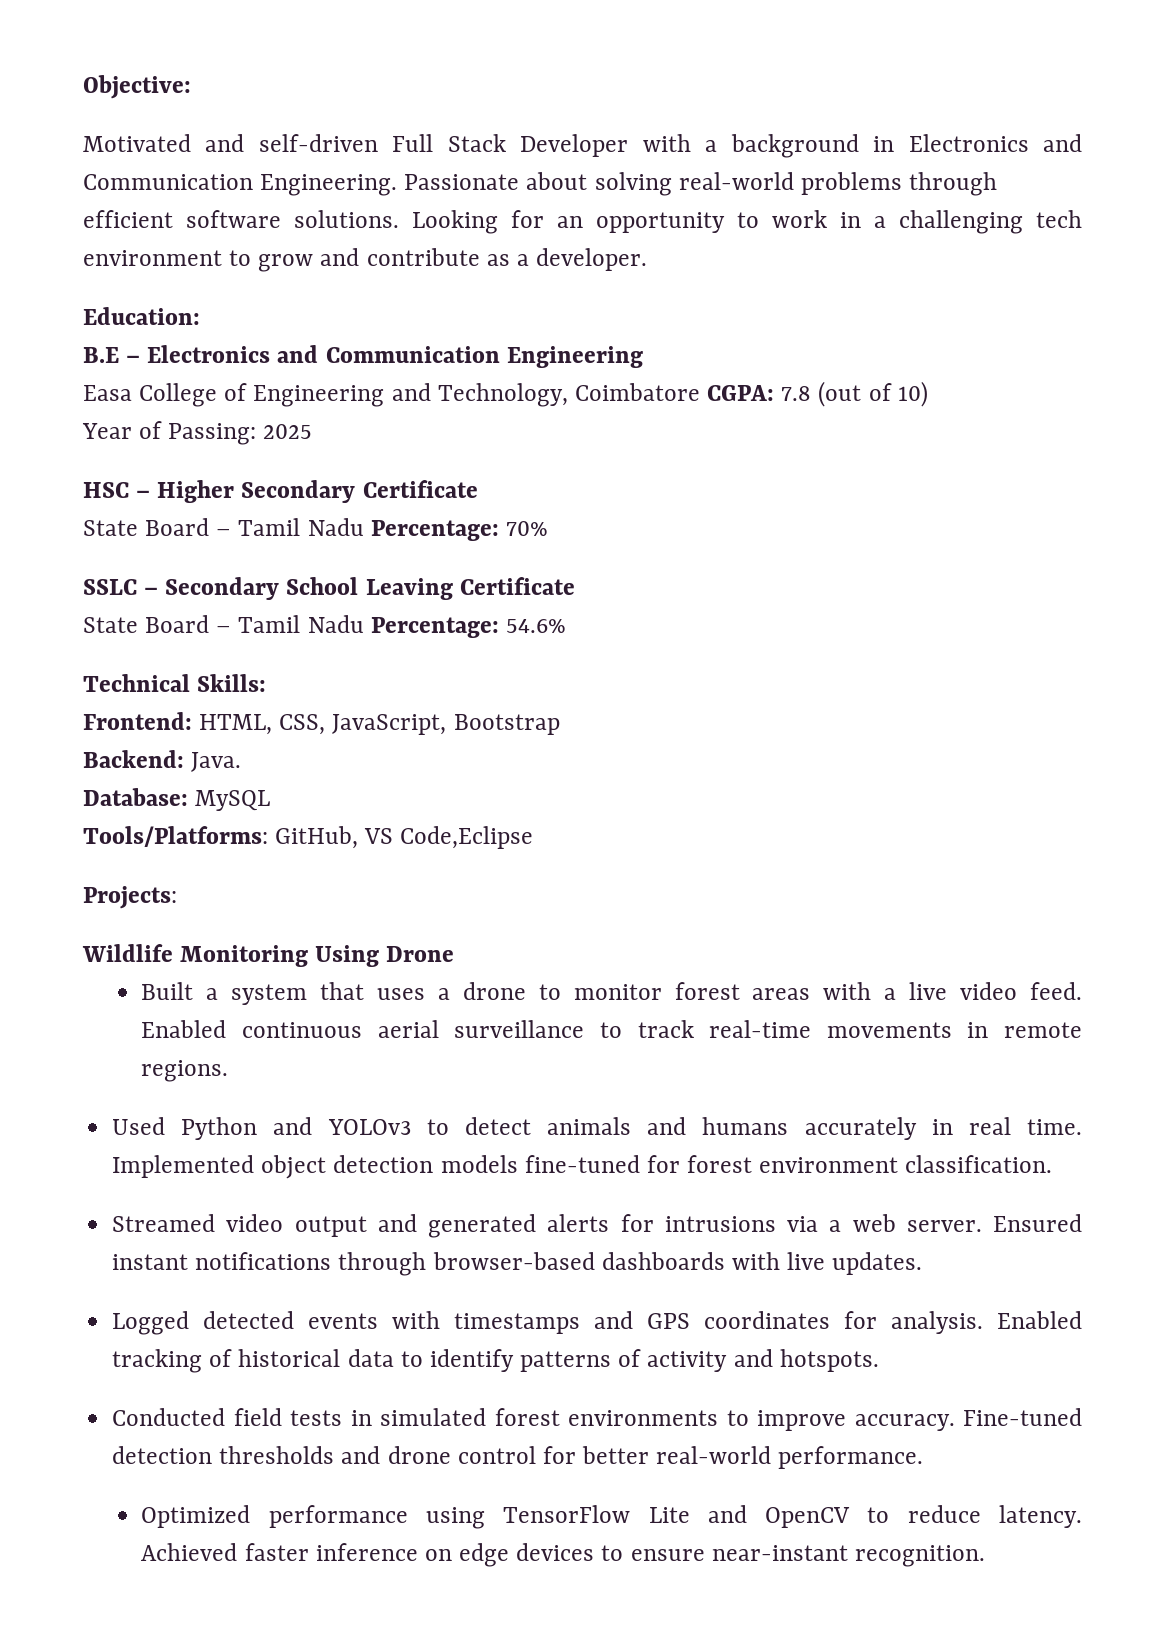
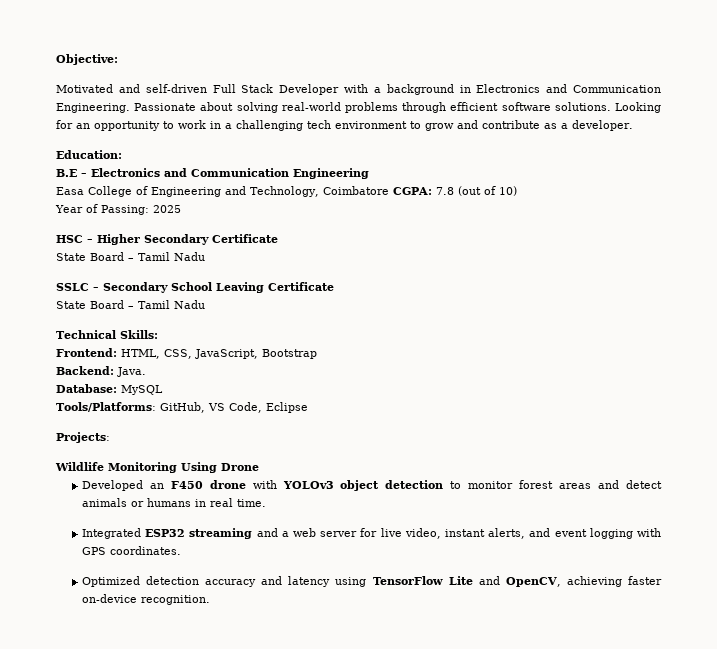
  HSC – Higher Secondary Certificate
- State Board – Tamil Nadu Percentage: 70%
+ State Board – Tamil Nadu
  SSLC – Secondary School Leaving Certificate
- State Board – Tamil Nadu Percentage: 54.6%
+ State Board – Tamil Nadu
- Tools/Platforms: GitHub, VS Code,Eclipse
+ Tools/Platforms: GitHub, VS Code, Eclipse
- Built a system that uses a drone to monitor forest areas with a live video feed. Enabled continuous aerial surveillance to track real-time movements in remote regions.
- Used Python and YOLOv3 to detect animals and humans accurately in real time. Implemented object detection models fine-tuned for forest environment classification.
- Streamed video output and generated alerts for intrusions via a web server. Ensured instant notifications through browser-based dashboards with live updates.
- Logged detected events with timestamps and GPS coordinates for analysis. Enabled tracking of historical data to identify patterns of activity and hotspots.
- Conducted field tests in simulated forest environments to improve accuracy. Fine-tuned detection thresholds and drone control for better real-world performance.
- Optimized performance using TensorFlow Lite and OpenCV to reduce latency. Achieved faster inference on edge devices to ensure near-instant recognition.
+ Developed an F450 drone with YOLOv3 object detection to monitor forest areas and detect animals or humans in real time.
+ Integrated ESP32 streaming and a web server for live video, instant alerts, and event logging with GPS coordinates.
+ Optimized detection accuracy and latency using TensorFlow Lite and OpenCV, achieving faster on-device recognition.

